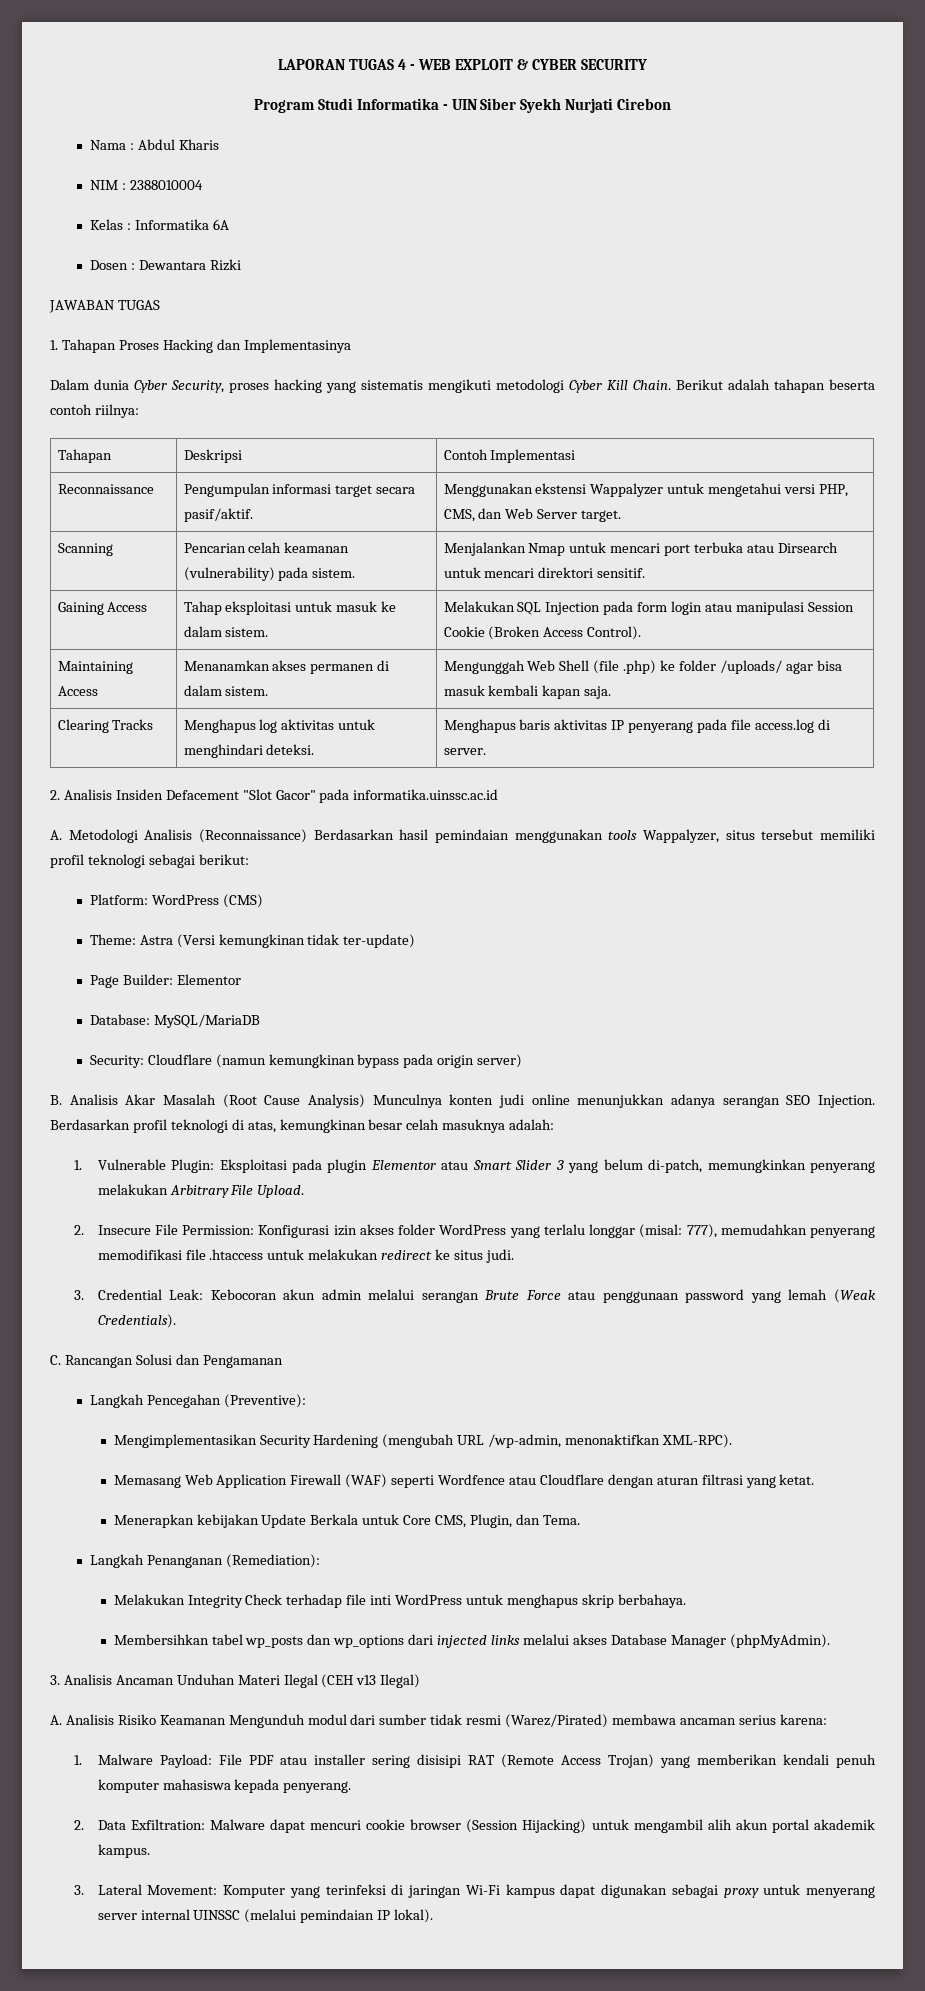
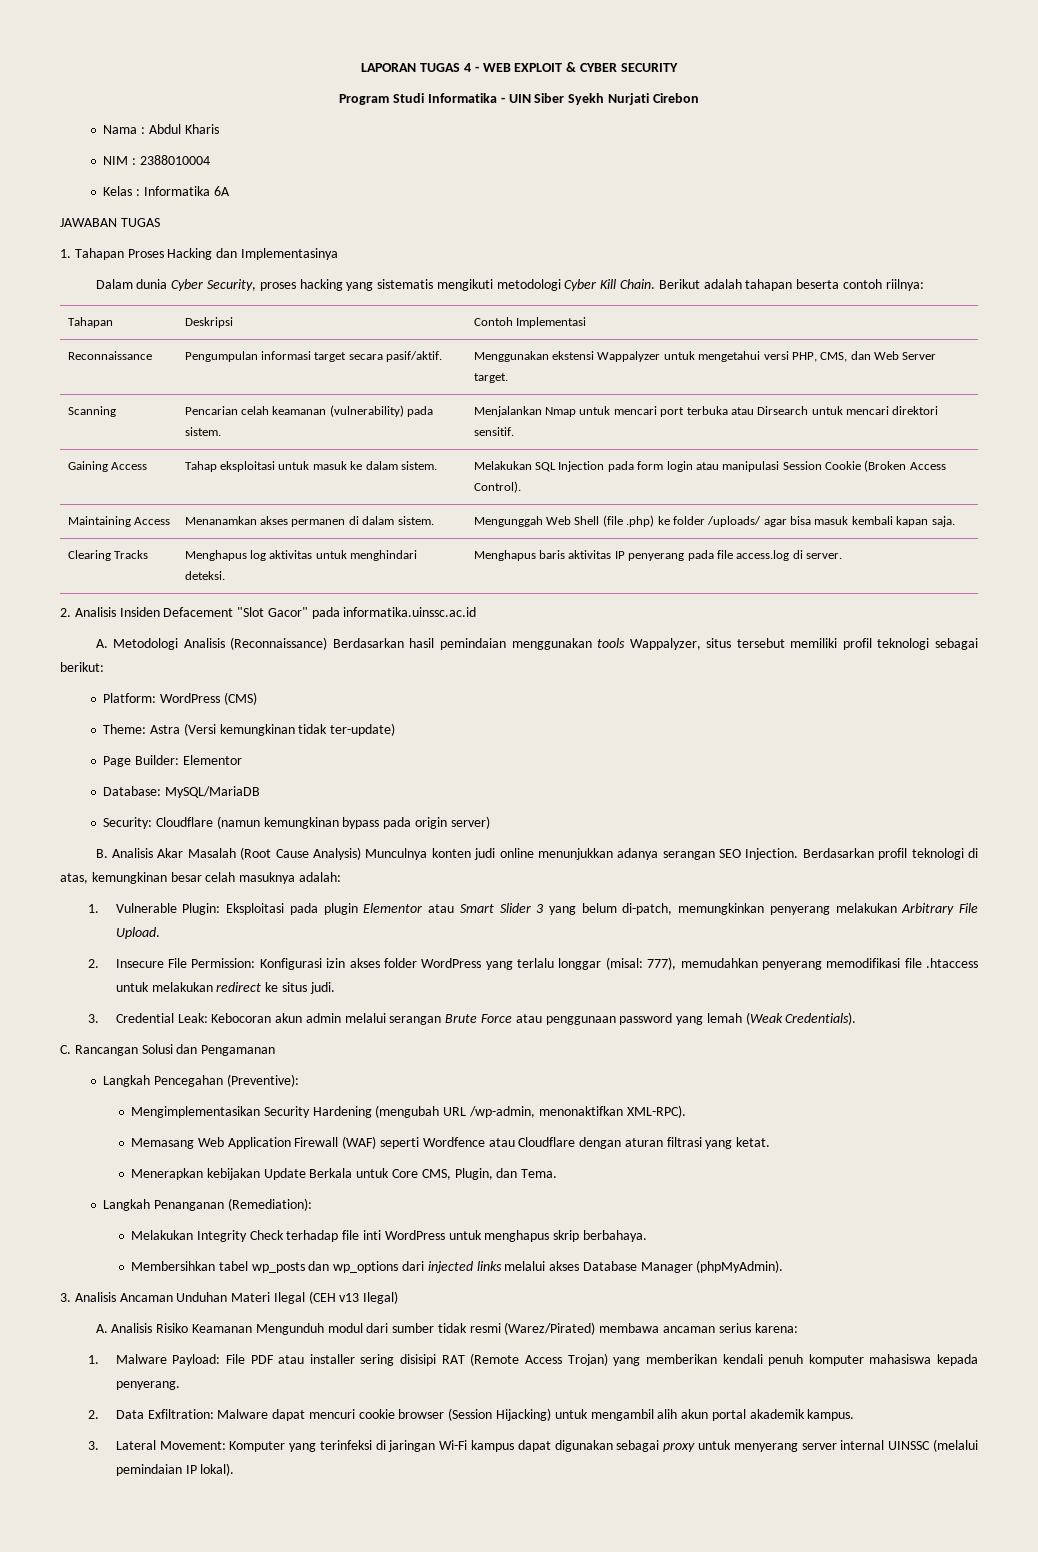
- Dosen : Dewantara Rizki

